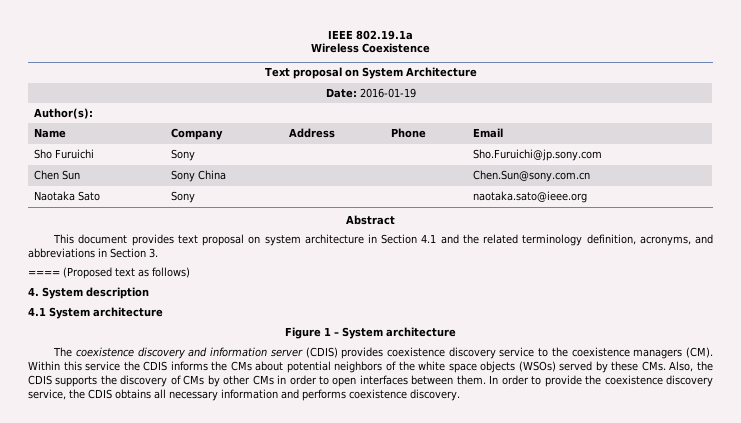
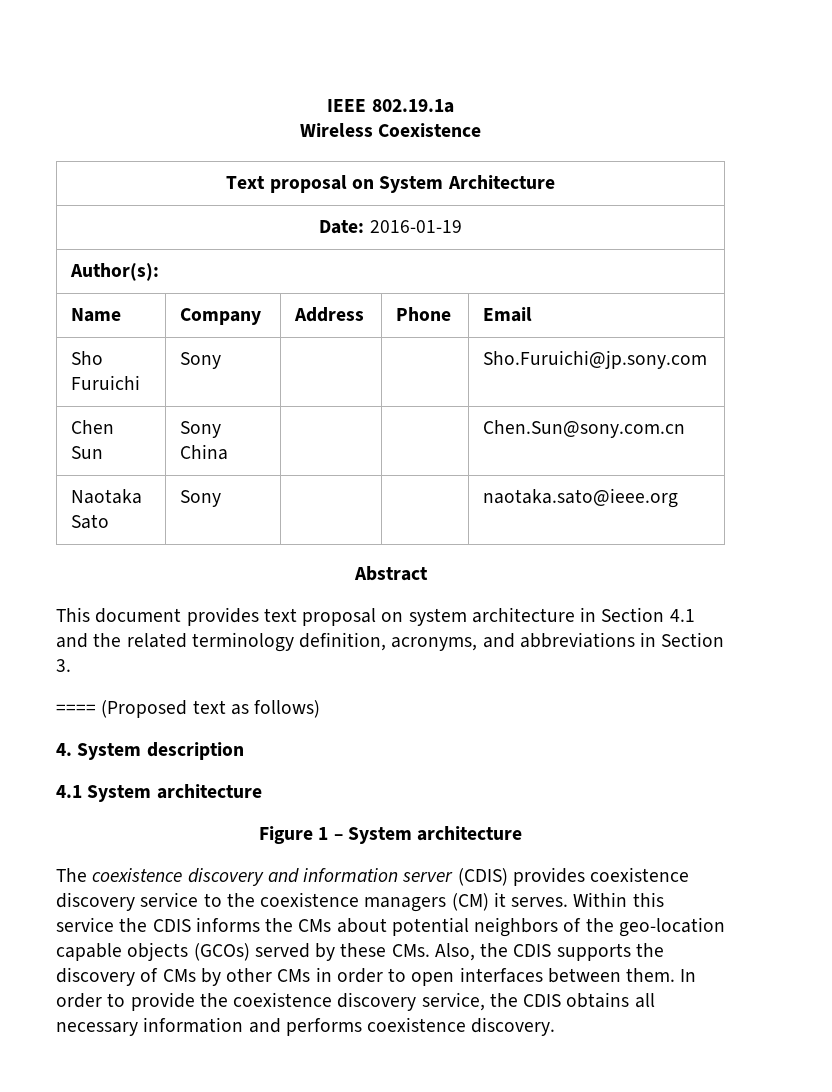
- The coexistence discovery and information server (CDIS) provides coexistence discovery service to the coexistence managers (CM). Within this service the CDIS informs the CMs about potential neighbors of the white space objects (WSOs) served by these CMs. Also, the CDIS supports the discovery of CMs by other CMs in order to open interfaces between them.
+ The coexistence discovery and information server (CDIS) provides coexistence discovery service to the coexistence managers (CM) it serves. Within this service the CDIS informs the CMs about potential neighbors of the geo-location capable objects (GCOs) served by these CMs. Also, the CDIS supports the discovery of CMs by other CMs in order to open interfaces between them.

